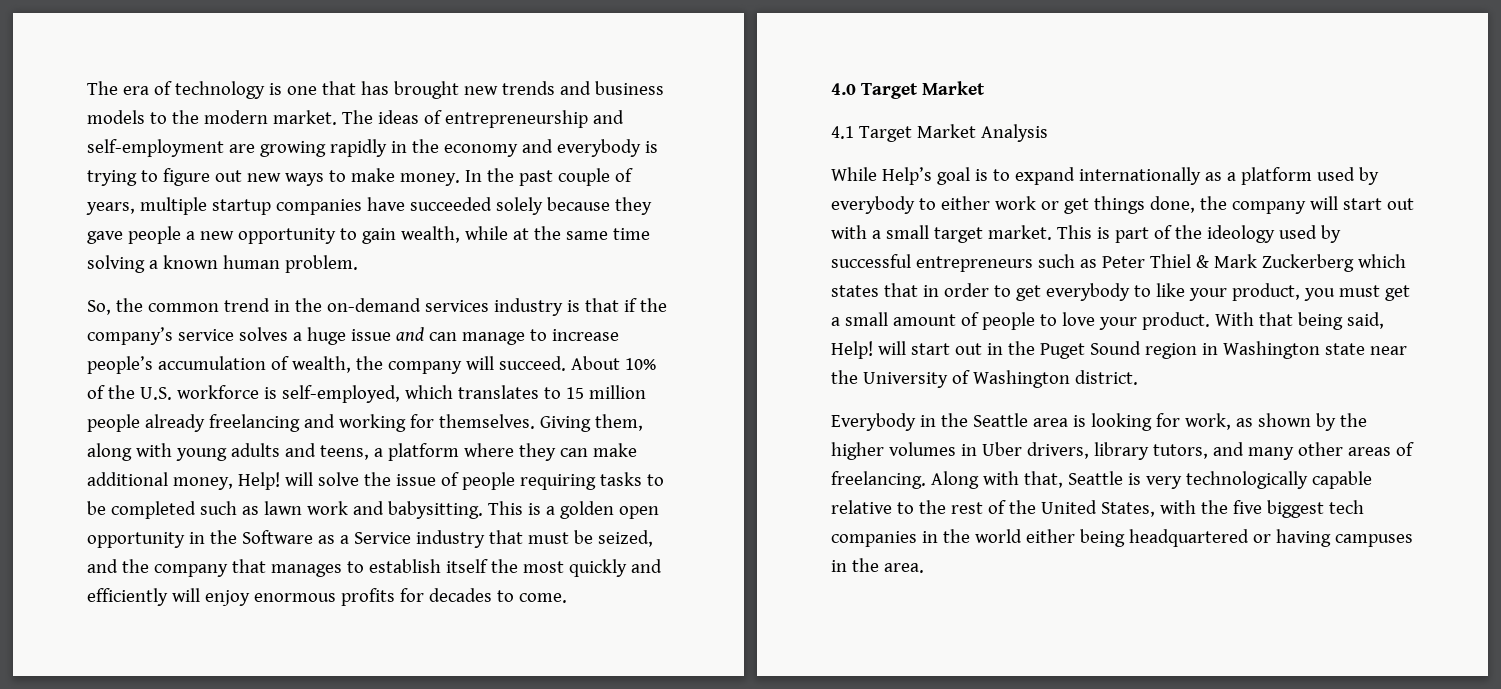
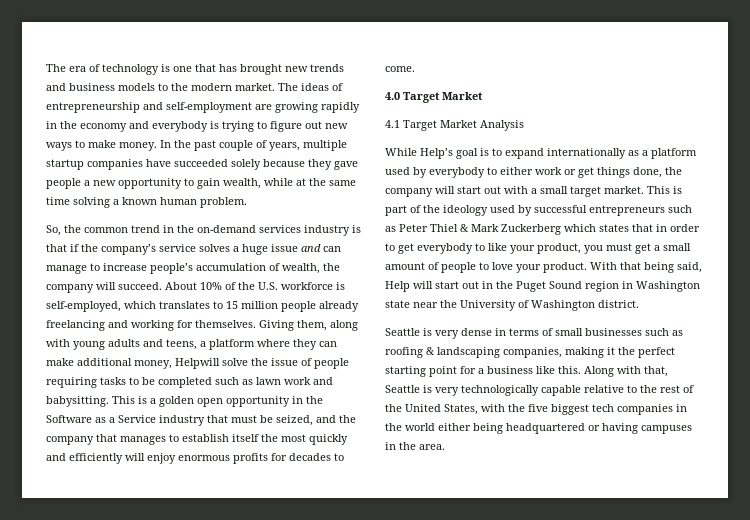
- Giving them, along with young adults and teens, a platform where they can make additional money, Help! will solve the issue of people requiring tasks to be completed such as lawn work and babysitting.
+ Giving them, along with young adults and teens, a platform where they can make additional money, Helpwill solve the issue of people requiring tasks to be completed such as lawn work and babysitting.
- With that being said, Help! will start out in the Puget Sound region in Washington state near the University of Washington district.
+ With that being said, Help will start out in the Puget Sound region in Washington state near the University of Washington district.
- Everybody in the Seattle area is looking for work, as shown by the higher volumes in Uber drivers, library tutors, and many other areas of freelancing.
+ Seattle is very dense in terms of small businesses such as roofing & landscaping companies, making it the perfect starting point for a business like this.

